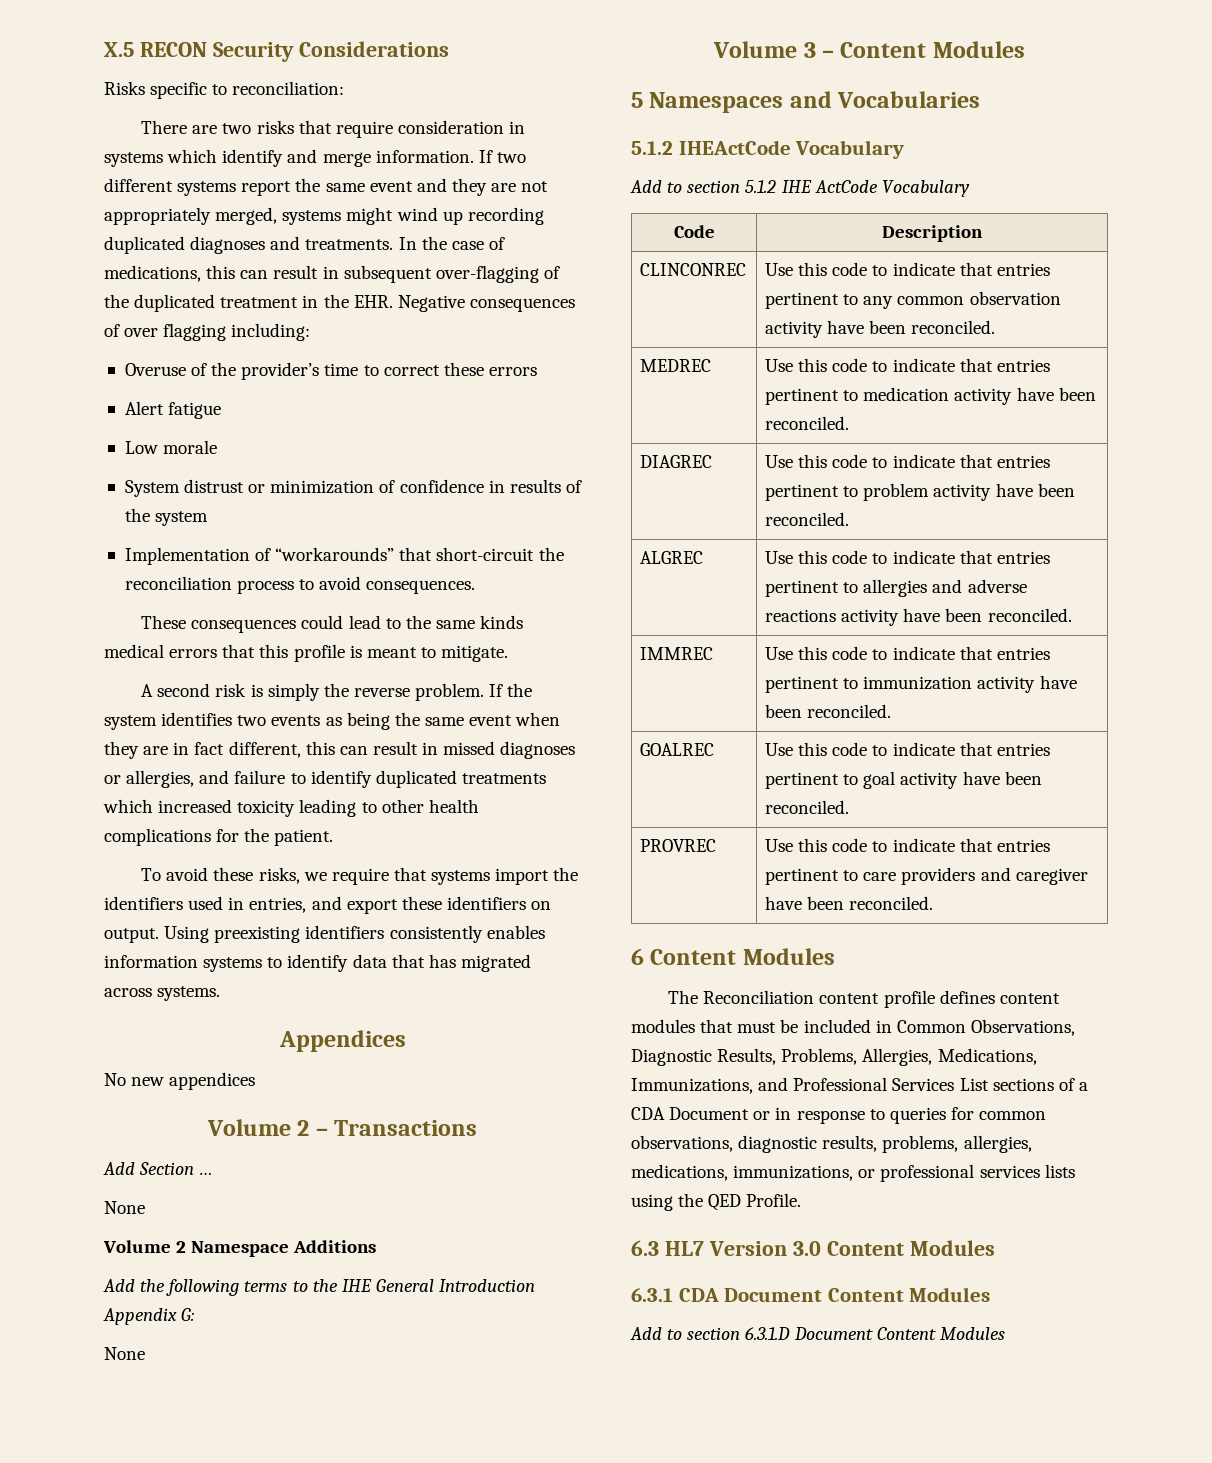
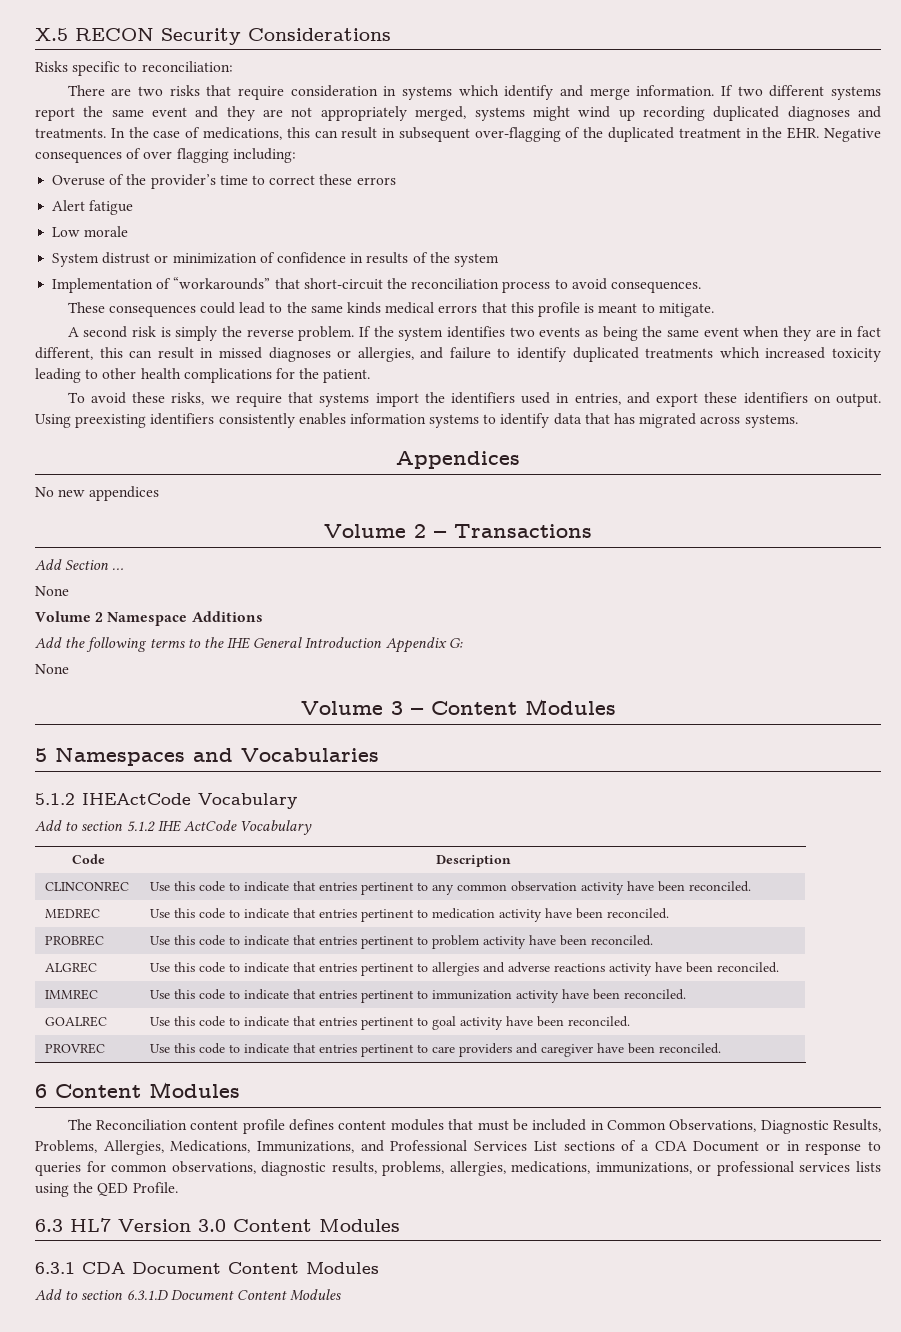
- DIAGREC | Use this code to indicate that entries pertinent to problem activity have been reconciled.
+ PROBREC | Use this code to indicate that entries pertinent to problem activity have been reconciled.

